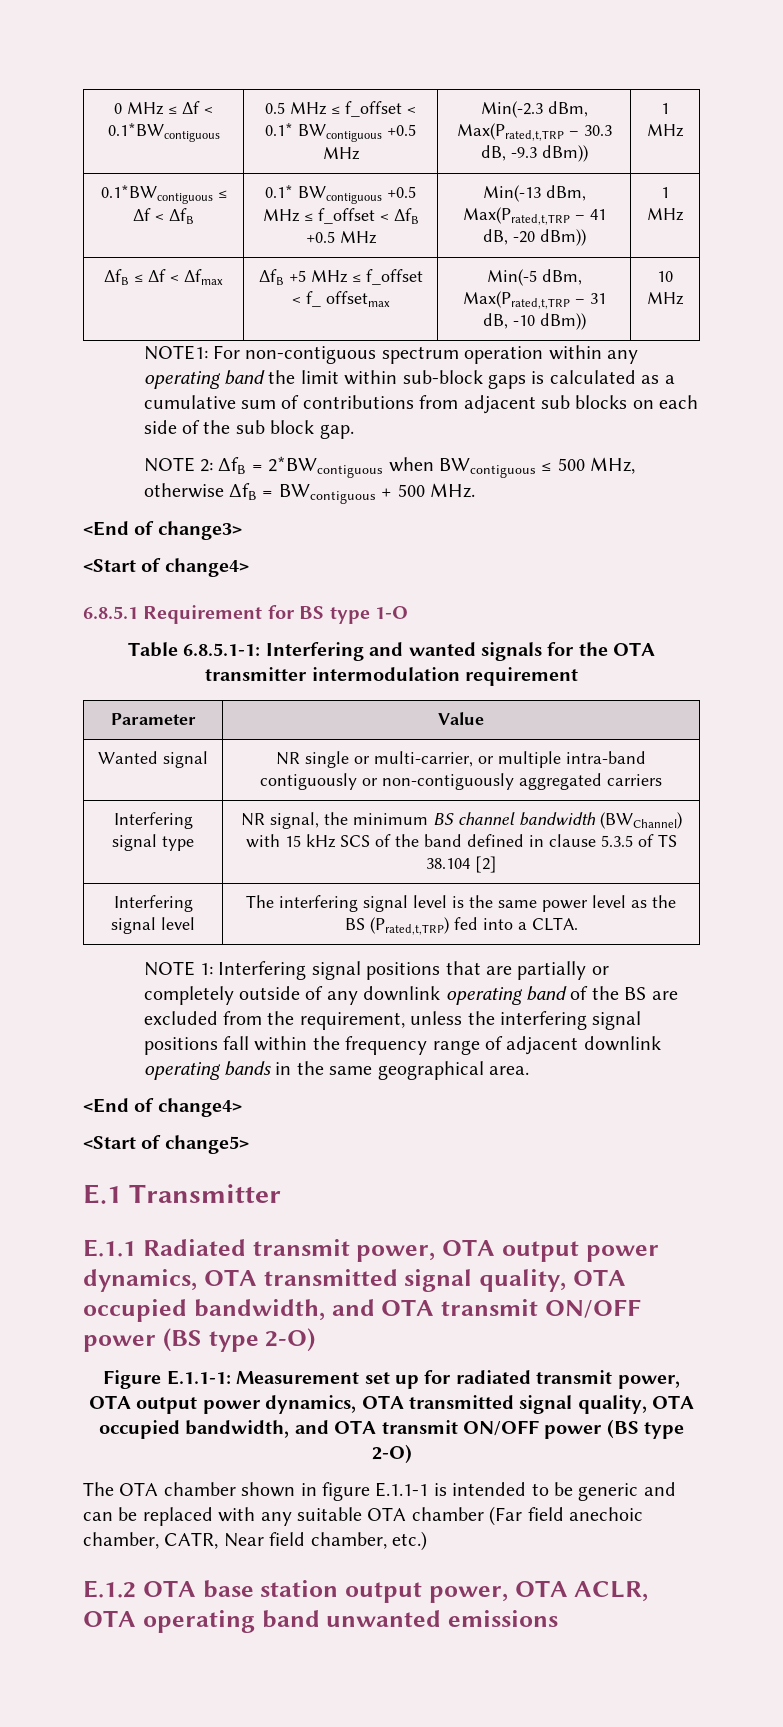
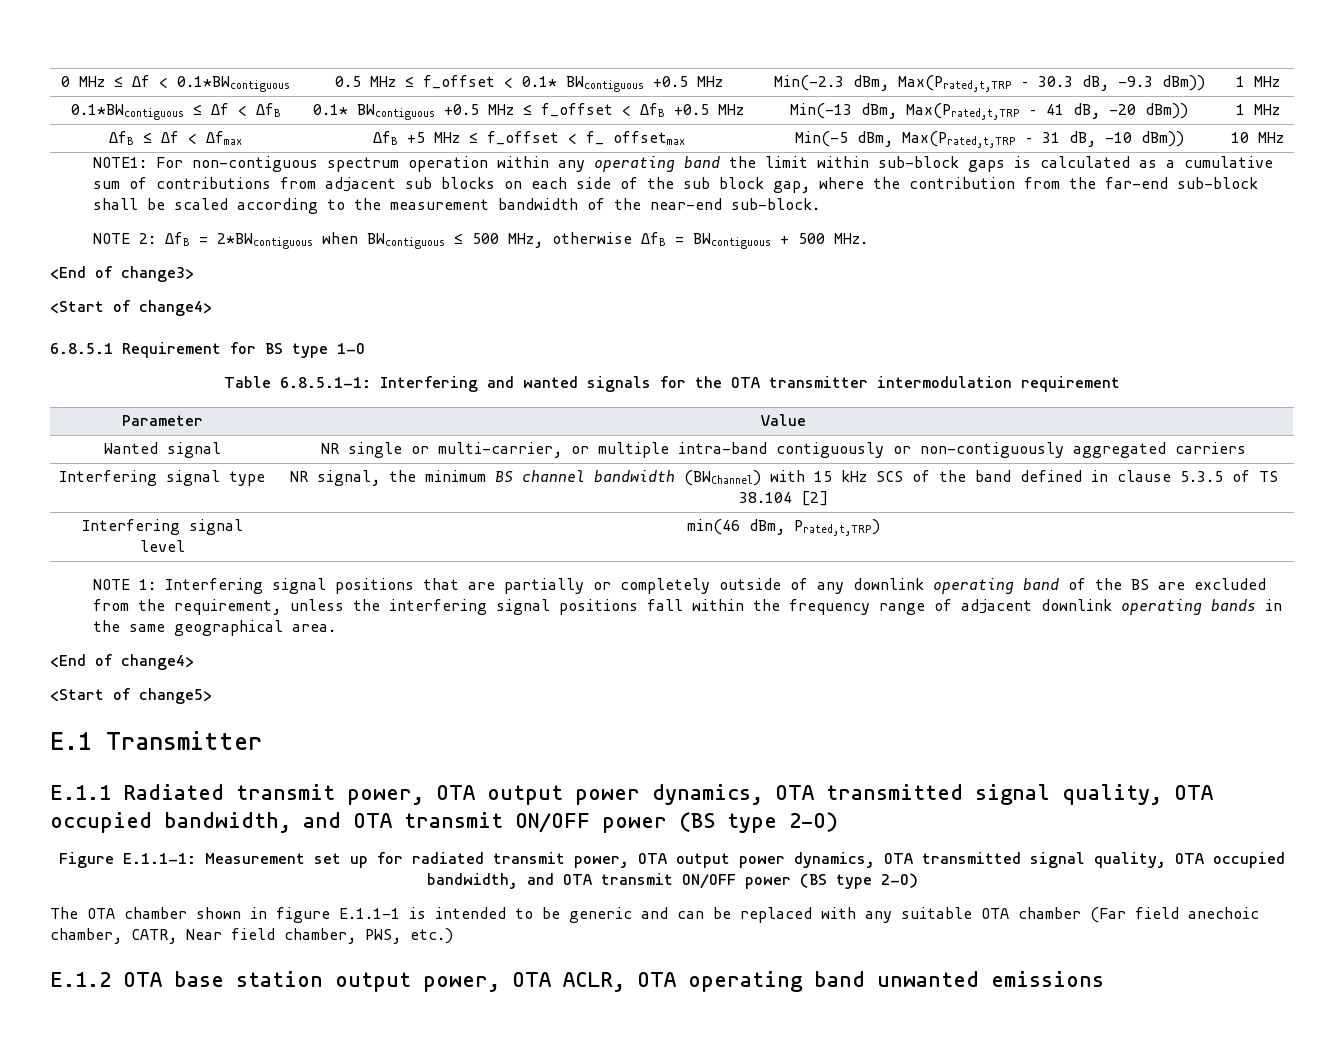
- NOTE1: For non-contiguous spectrum operation within any operating band the limit within sub-block gaps is calculated as a cumulative sum of contributions from adjacent sub blocks on each side of the sub block gap.
+ NOTE1: For non-contiguous spectrum operation within any operating band the limit within sub-block gaps is calculated as a cumulative sum of contributions from adjacent sub blocks on each side of the sub block gap, where the contribution from the far-end sub-block shall be scaled according to the measurement bandwidth of the near-end sub-block.
- Interfering signal level | The interfering signal level is the same power level as the BS (Prated,t,TRP) fed into a CLTA.
+ Interfering signal level | min(46 dBm, Prated,t,TRP)
- The OTA chamber shown in figure E.1.1-1 is intended to be generic and can be replaced with any suitable OTA chamber (Far field anechoic chamber, CATR, Near field chamber, etc.)
+ The OTA chamber shown in figure E.1.1-1 is intended to be generic and can be replaced with any suitable OTA chamber (Far field anechoic chamber, CATR, Near field chamber, PWS, etc.)

